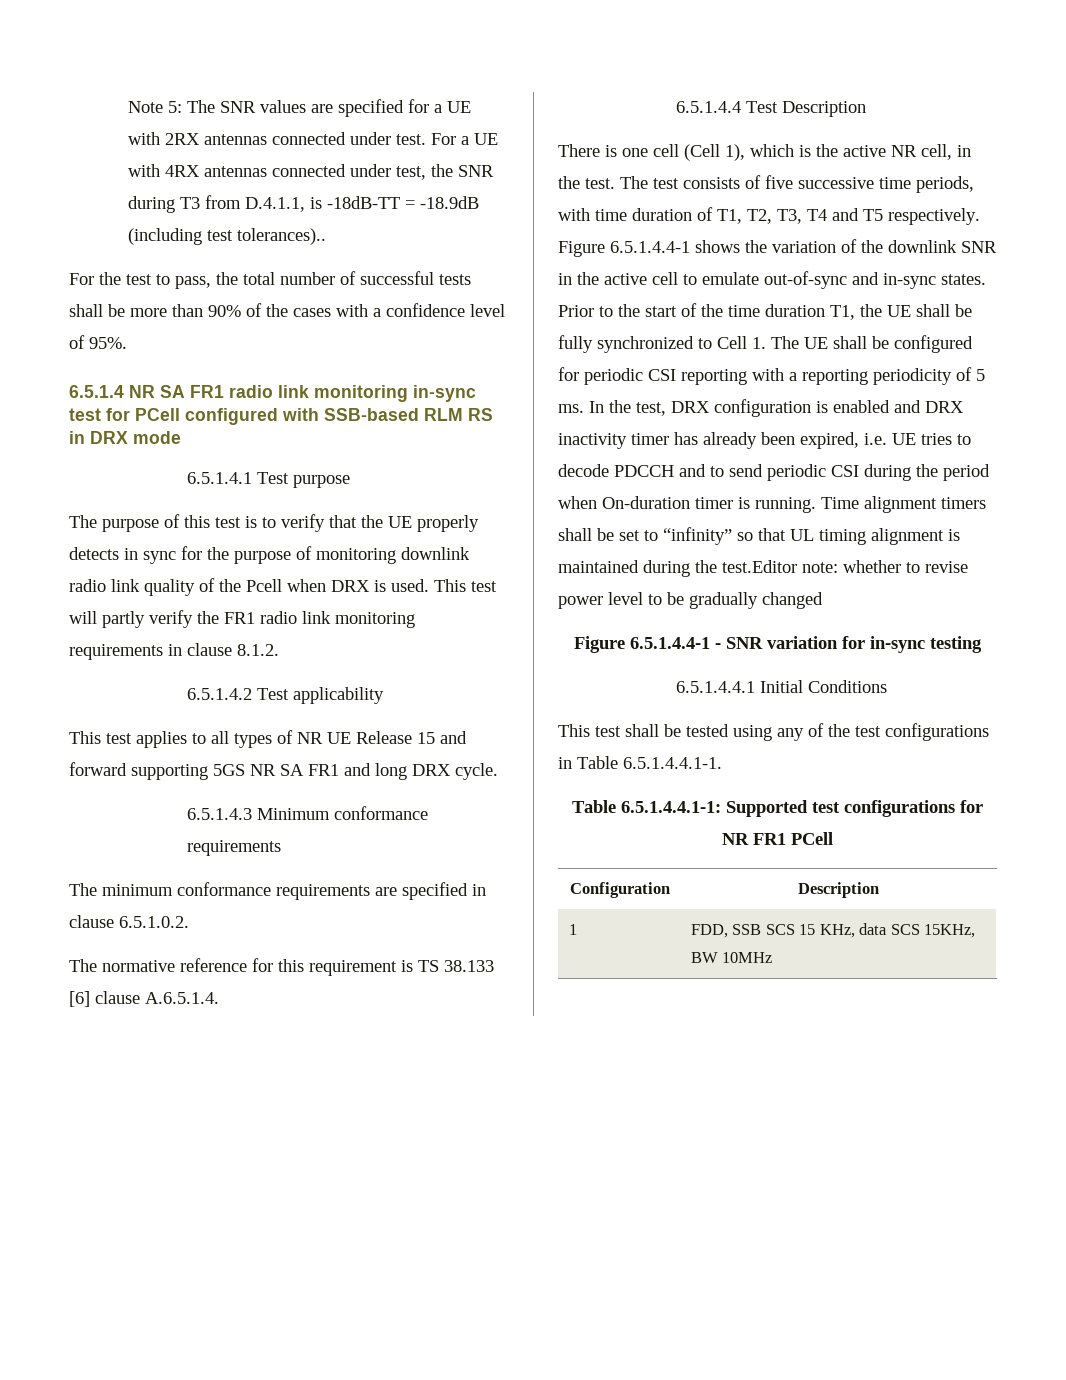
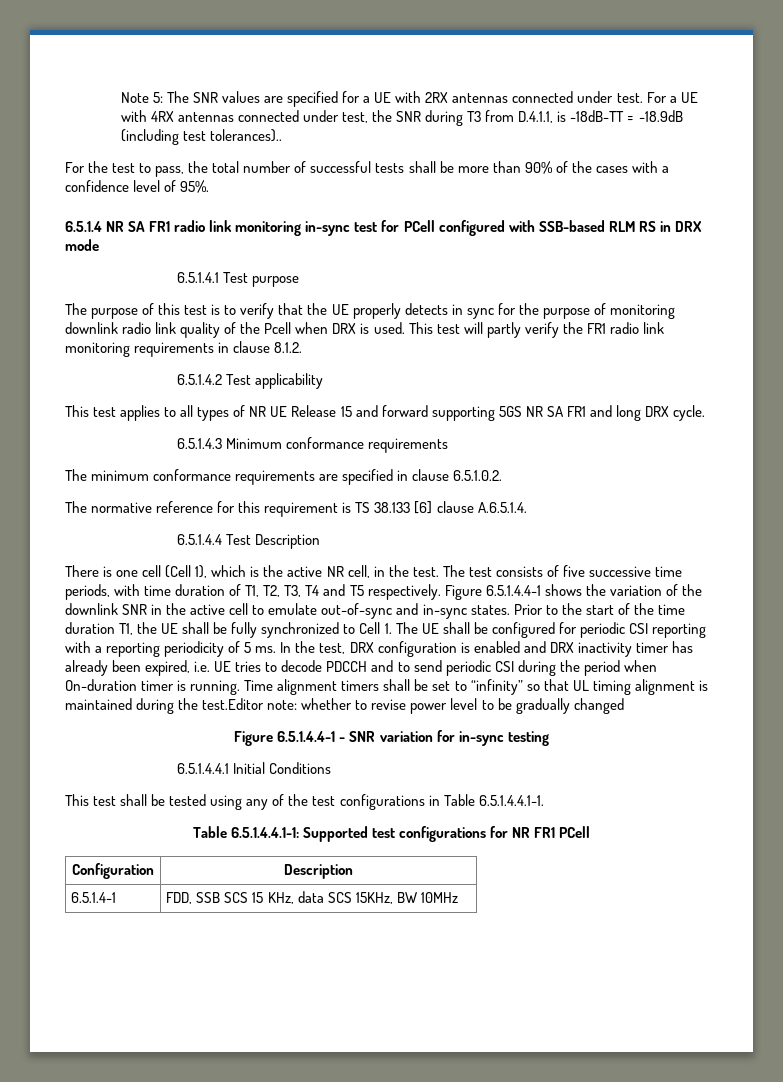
- 1 | FDD, SSB SCS 15 KHz, data SCS 15KHz, BW 10MHz
+ 6.5.1.4-1 | FDD, SSB SCS 15 KHz, data SCS 15KHz, BW 10MHz

